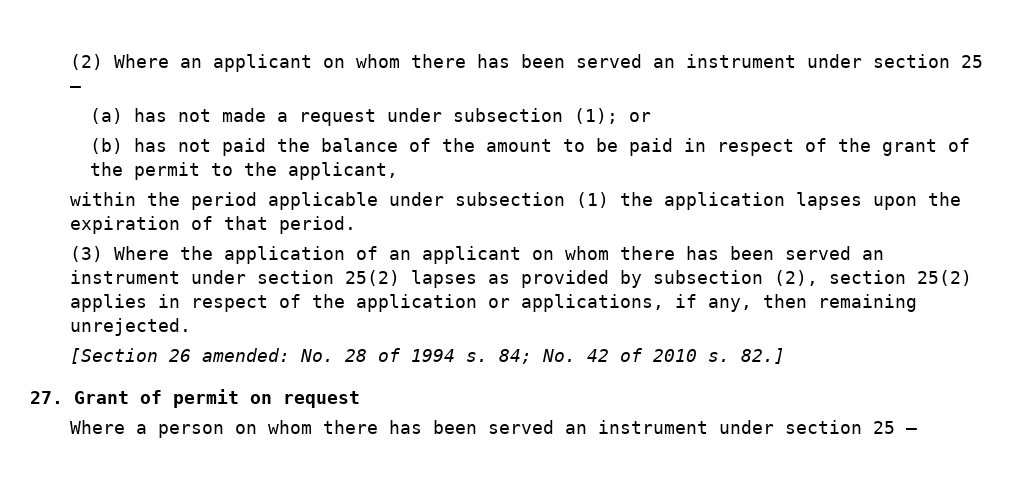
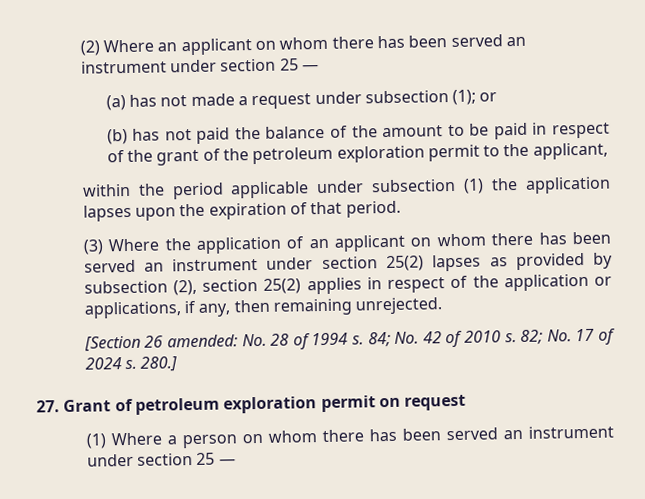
- (b) has not paid the balance of the amount to be paid in respect of the grant of the permit to the applicant,
+ (b) has not paid the balance of the amount to be paid in respect of the grant of the petroleum exploration permit to the applicant,
- 82.]
+ 82; No. 17 of 2024 s. 280.]
- 27. Grant of permit on request
+ 27. Grant of petroleum exploration permit on request
- Where a person on whom there has been served an instrument under section 25 —
+ (1) Where a person on whom there has been served an instrument under section 25 —

